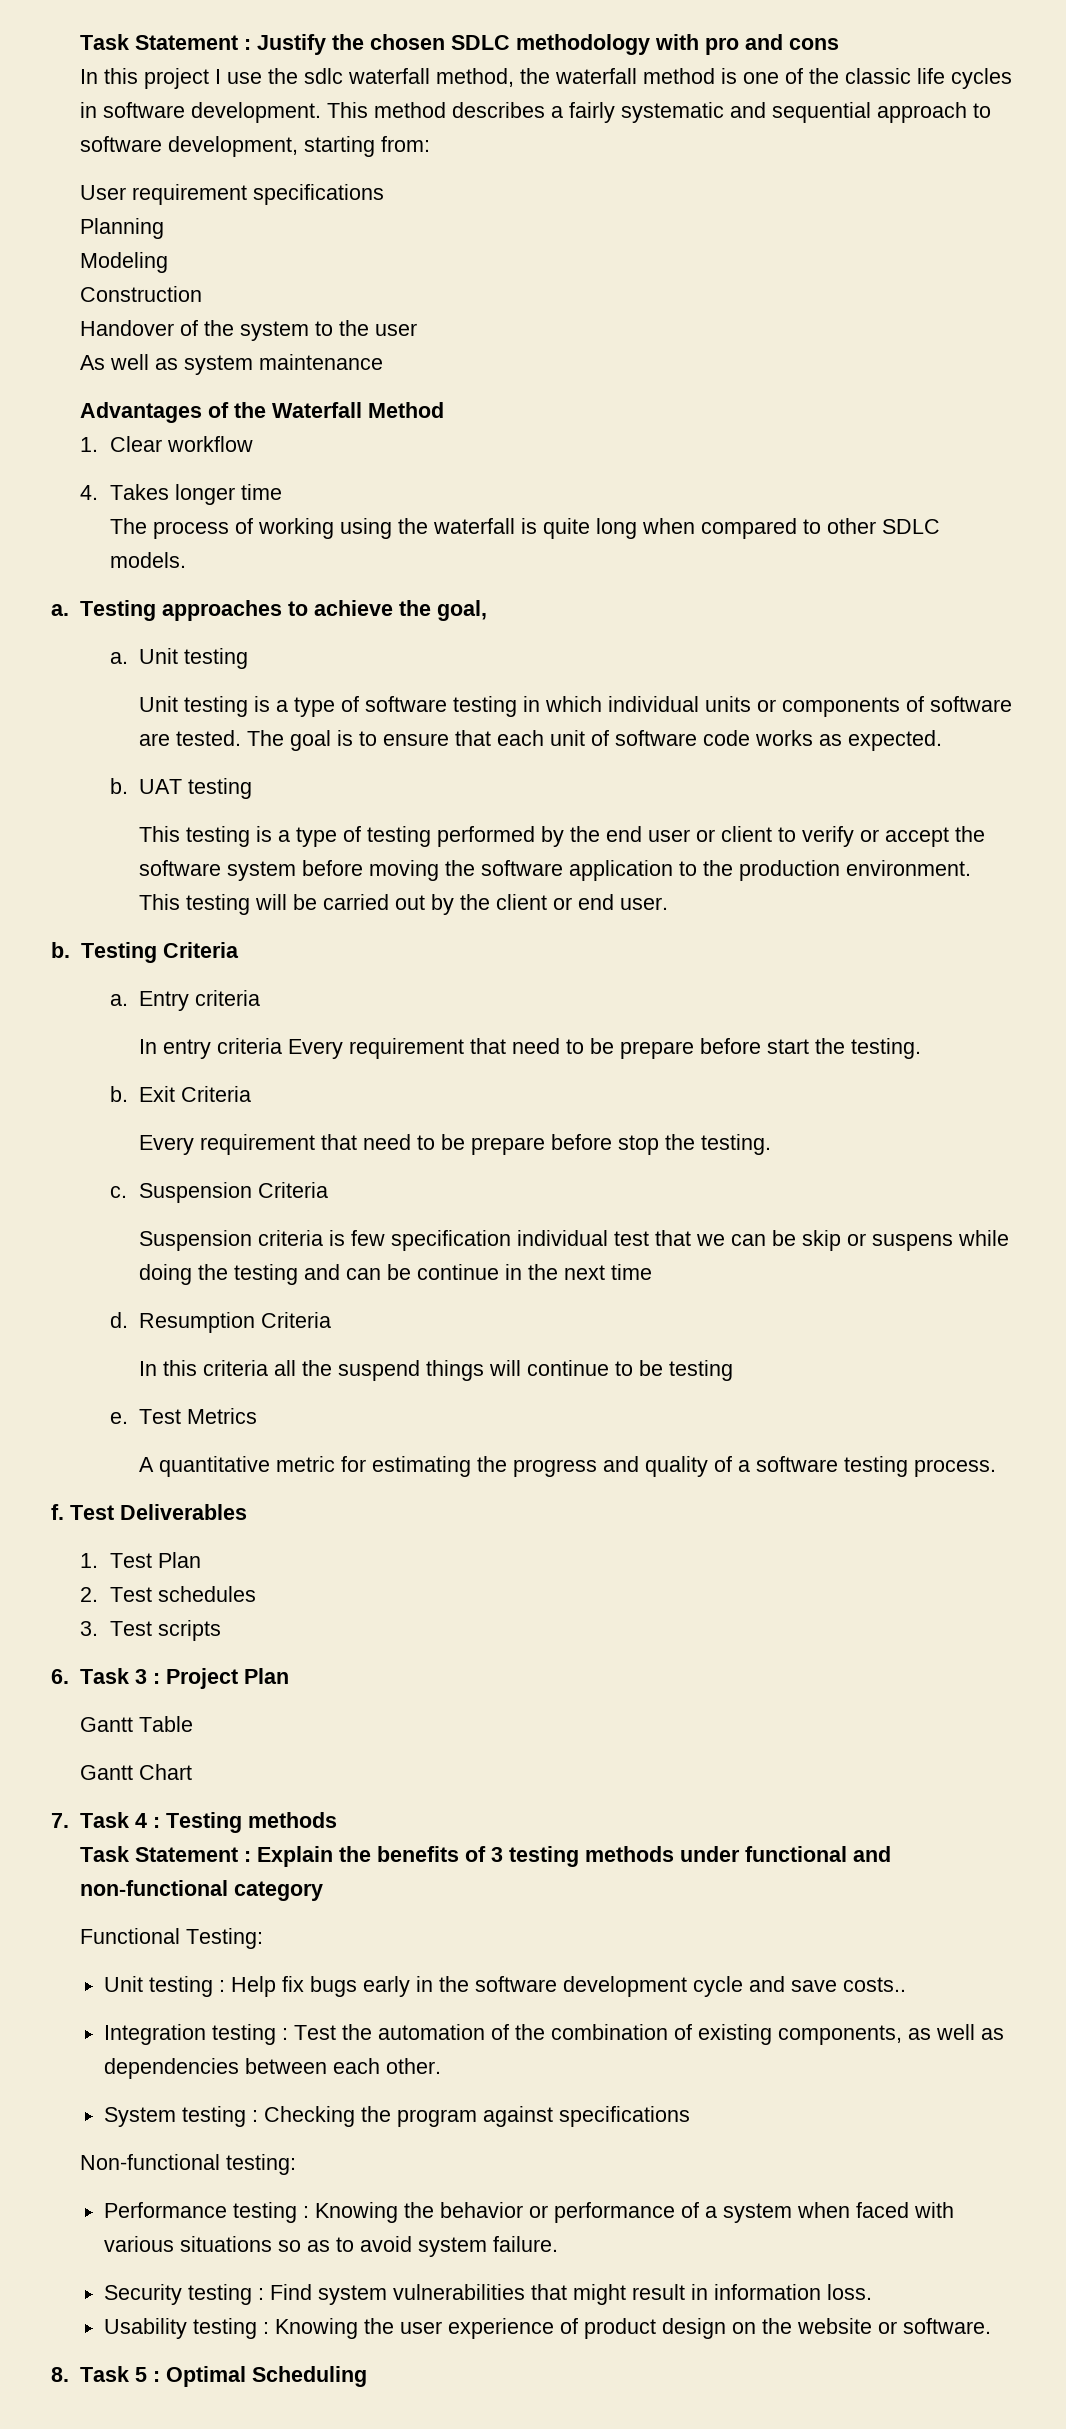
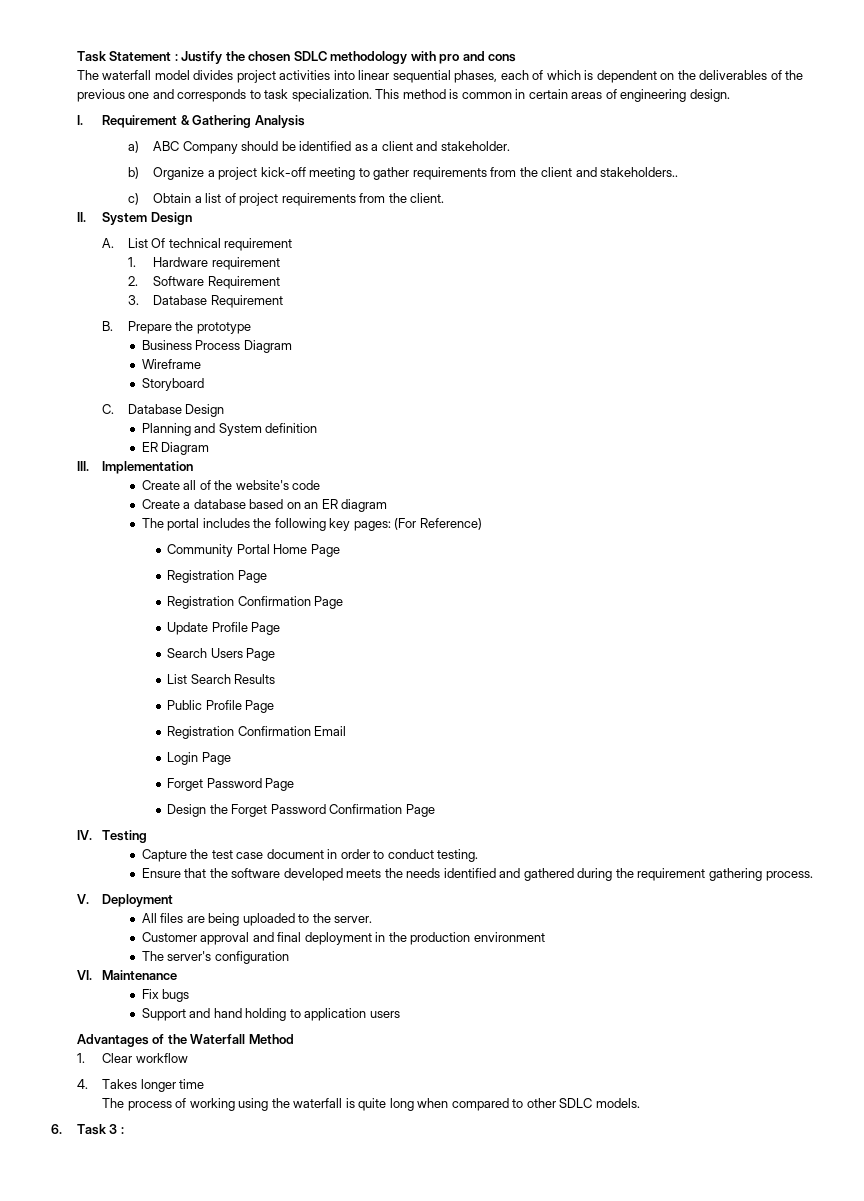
- In this project I use the sdlc waterfall method, the waterfall method is one of the classic life cycles in software development. This method describes a fairly systematic and sequential approach to software development, starting from:
- User requirement specifications
- Planning
- Modeling
- Construction
- Handover of the system to the user
- As well as system maintenance
+ The waterfall model divides project activities into linear sequential phases, each of which is dependent on the deliverables of the previous one and corresponds to task specialization. This method is common in certain areas of engineering design.
+ I. Requirement & Gathering Analysis
+ a) ABC Company should be identified as a client and stakeholder.
+ b) Organize a project kick-off meeting to gather requirements from the client and stakeholders..
+ c) Obtain a list of project requirements from the client.
+ II. System Design
+ A. List Of technical requirement
+ 1. Hardware requirement
+ 2. Software Requirement
+ 3. Database Requirement
+ B. Prepare the prototype
+ Business Process Diagram
+ Wireframe
+ Storyboard
+ C. Database Design
+ Planning and System definition
+ ER Diagram
+ III. Implementation
+ Create all of the website's code
+ Create a database based on an ER diagram
+ The portal includes the following key pages: (For Reference)
+ Community Portal Home Page
+ Registration Page
+ Registration Confirmation Page
+ Update Profile Page
+ Search Users Page
+ List Search Results
+ Public Profile Page
+ Registration Confirmation Email
+ Login Page
+ Forget Password Page
+ Design the Forget Password Confirmation Page
+ IV. Testing
+ Capture the test case document in order to conduct testing.
+ Ensure that the software developed meets the needs identified and gathered during the requirement gathering process.
+ V. Deployment
+ All files are being uploaded to the server.
+ Customer approval and final deployment in the production environment
+ The server's configuration
+ VI. Maintenance
+ Fix bugs
+ Support and hand holding to application users
- a. Testing approaches to achieve the goal,
- a. Unit testing
- Unit testing is a type of software testing in which individual units or components of software are tested. The goal is to ensure that each unit of software code works as expected.
- b. UAT testing
- This testing is a type of testing performed by the end user or client to verify or accept the software system before moving the software application to the production environment. This testing will be carried out by the client or end user.
- b. Testing Criteria
- a. Entry criteria
- In entry criteria Every requirement that need to be prepare before start the testing.
- b. Exit Criteria
- Every requirement that need to be prepare before stop the testing.
- c. Suspension Criteria
- Suspension criteria is few specification individual test that we can be skip or suspens while doing the testing and can be continue in the next time
- d. Resumption Criteria
- In this criteria all the suspend things will continue to be testing
- e. Test Metrics
- A quantitative metric for estimating the progress and quality of a software testing process.
- f. Test Deliverables
- 1. Test Plan
- 2. Test schedules
- 3. Test scripts
- 6. Task 3 : Project Plan
- Gantt Table
- Gantt Chart
- 7. Task 4 : Testing methods
- Task Statement : Explain the benefits of 3 testing methods under functional and non-functional category
- Functional Testing:
- Unit testing : Help fix bugs early in the software development cycle and save costs..
- Integration testing : Test the automation of the combination of existing components, as well as dependencies between each other.
- System testing : Checking the program against specifications
- Non-functional testing:
- Performance testing : Knowing the behavior or performance of a system when faced with various situations so as to avoid system failure.
- Security testing : Find system vulnerabilities that might result in information loss.
- Usability testing : Knowing the user experience of product design on the website or software.
- 8. Task 5 : Optimal Scheduling
+ 6. Task 3 :

